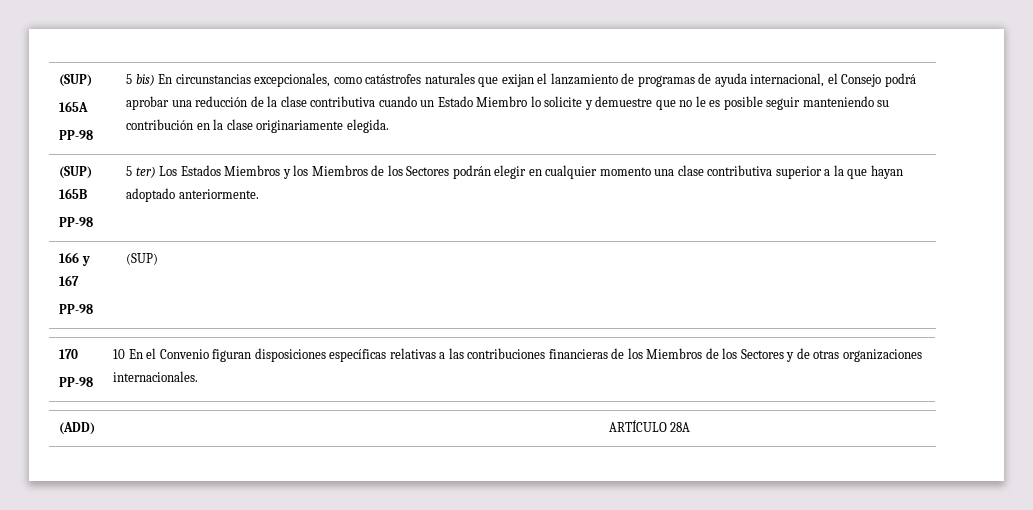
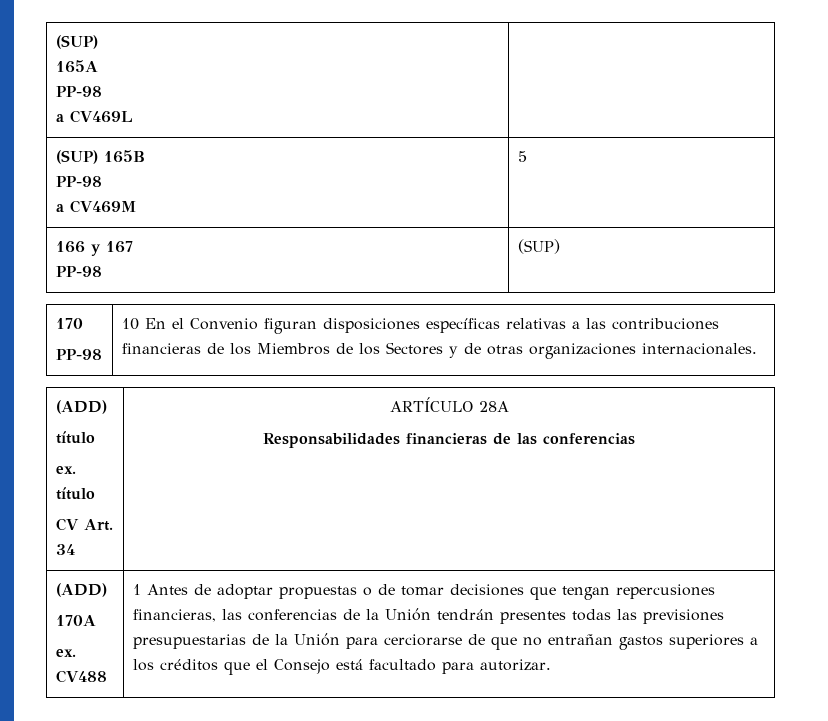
- 5 bis) En circunstancias excepcionales, como catástrofes naturales que exijan el lanzamiento de programas de ayuda internacional, el Consejo podrá aprobar una reducción de la clase contributiva cuando un Estado Miembro lo solicite y demuestre que no le es posible seguir manteniendo su contribución en la clase originariamente elegida.
+ a CV469L
  (SUP) 165B
- PP-98 | 5 ter) Los Estados Miembros y los Miembros de los Sectores podrán elegir en cualquier momento una clase contributiva superior a la que hayan adoptado anteriormente.
+ PP-98
+ a CV469M | 5
  170
  PP-98 | 10 En el Convenio figuran disposiciones específicas relativas a las contribuciones financieras de los Miembros de los Sectores y de otras organizaciones internacionales.
- (ADD) | ARTÍCULO 28A
+ (ADD)
+ título
+ ex. título
+ CV Art. 34 | ARTÍCULO 28A
+ Responsabilidades financieras de las conferencias
+ (ADD)
+ 170A
+ ex. CV488 | 1 Antes de adoptar propuestas o de tomar decisiones que tengan repercusiones financieras, las conferencias de la Unión tendrán presentes todas las previsiones presupuestarias de la Unión para cerciorarse de que no entrañan gastos superiores a los créditos que el Consejo está facultado para autorizar.

